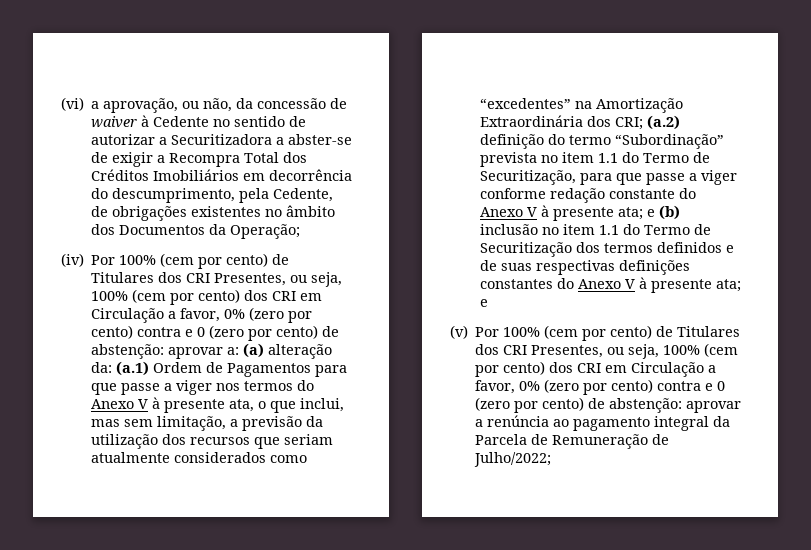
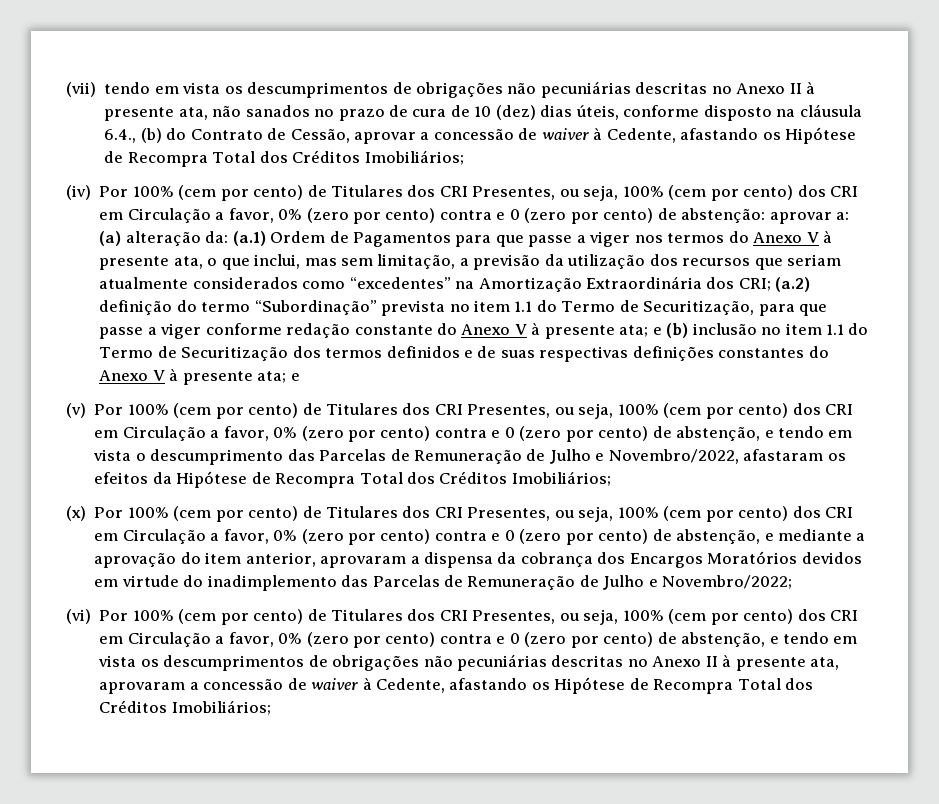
- (vi) a aprovação, ou não, da concessão de waiver à Cedente no sentido de autorizar a Securitizadora a abster-se de exigir a Recompra Total dos Créditos Imobiliários em decorrência do descumprimento, pela Cedente, de obrigações existentes no âmbito dos Documentos da Operação;
+ (vii) tendo em vista os descumprimentos de obrigações não pecuniárias descritas no Anexo II à presente ata, não sanados no prazo de cura de 10 (dez) dias úteis, conforme disposto na cláusula 6.4., (b) do Contrato de Cessão, aprovar a concessão de waiver à Cedente, afastando os Hipótese de Recompra Total dos Créditos Imobiliários;
- (v) Por 100% (cem por cento) de Titulares dos CRI Presentes, ou seja, 100% (cem por cento) dos CRI em Circulação a favor, 0% (zero por cento) contra e 0 (zero por cento) de abstenção: aprovar a renúncia ao pagamento integral da Parcela de Remuneração de Julho/2022;
+ (v) Por 100% (cem por cento) de Titulares dos CRI Presentes, ou seja, 100% (cem por cento) dos CRI em Circulação a favor, 0% (zero por cento) contra e 0 (zero por cento) de abstenção, e tendo em vista o descumprimento das Parcelas de Remuneração de Julho e Novembro/2022, afastaram os efeitos da Hipótese de Recompra Total dos Créditos Imobiliários;
+ (x) Por 100% (cem por cento) de Titulares dos CRI Presentes, ou seja, 100% (cem por cento) dos CRI em Circulação a favor, 0% (zero por cento) contra e 0 (zero por cento) de abstenção, e mediante a aprovação do item anterior, aprovaram a dispensa da cobrança dos Encargos Moratórios devidos em virtude do inadimplemento das Parcelas de Remuneração de Julho e Novembro/2022;
+ (vi) Por 100% (cem por cento) de Titulares dos CRI Presentes, ou seja, 100% (cem por cento) dos CRI em Circulação a favor, 0% (zero por cento) contra e 0 (zero por cento) de abstenção, e tendo em vista os descumprimentos de obrigações não pecuniárias descritas no Anexo II à presente ata, aprovaram a concessão de waiver à Cedente, afastando os Hipótese de Recompra Total dos Créditos Imobiliários;

